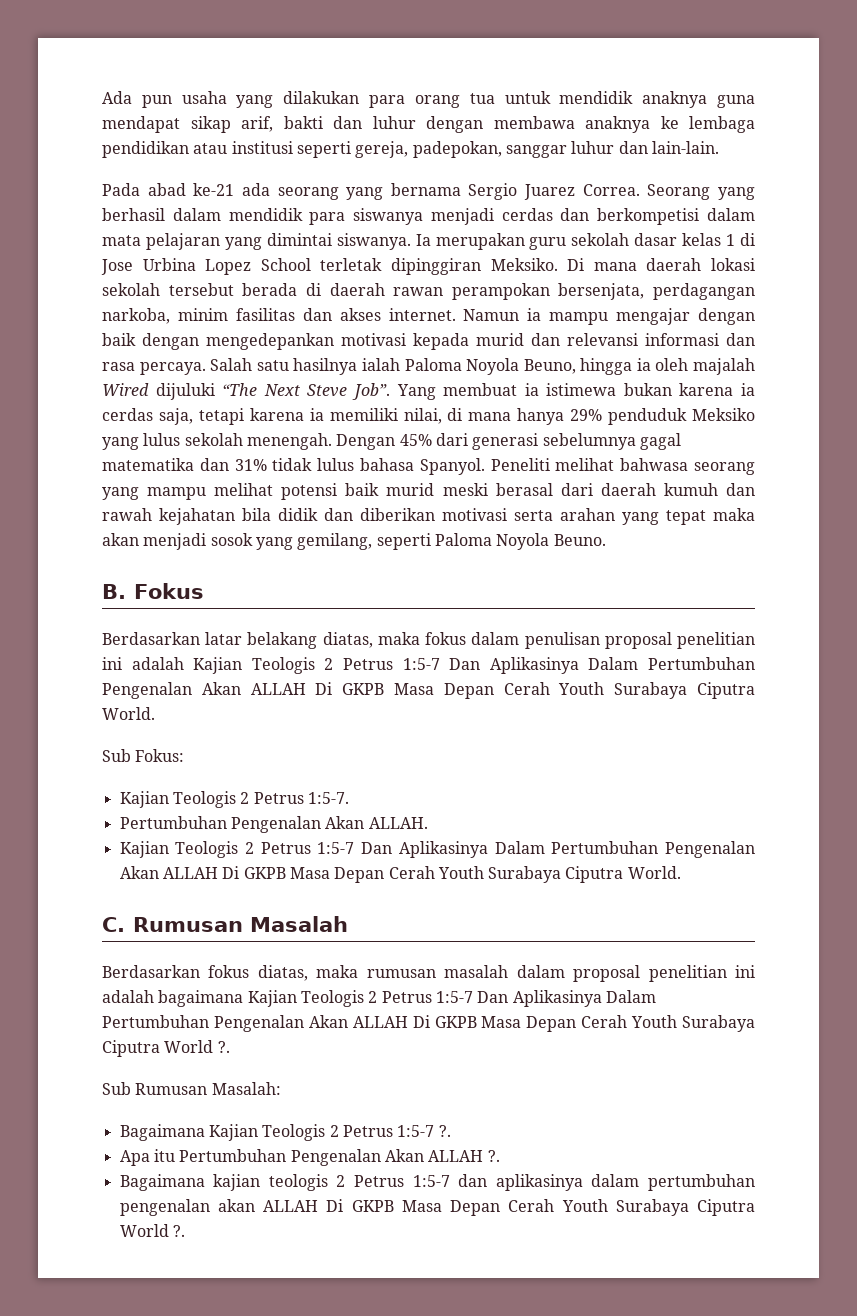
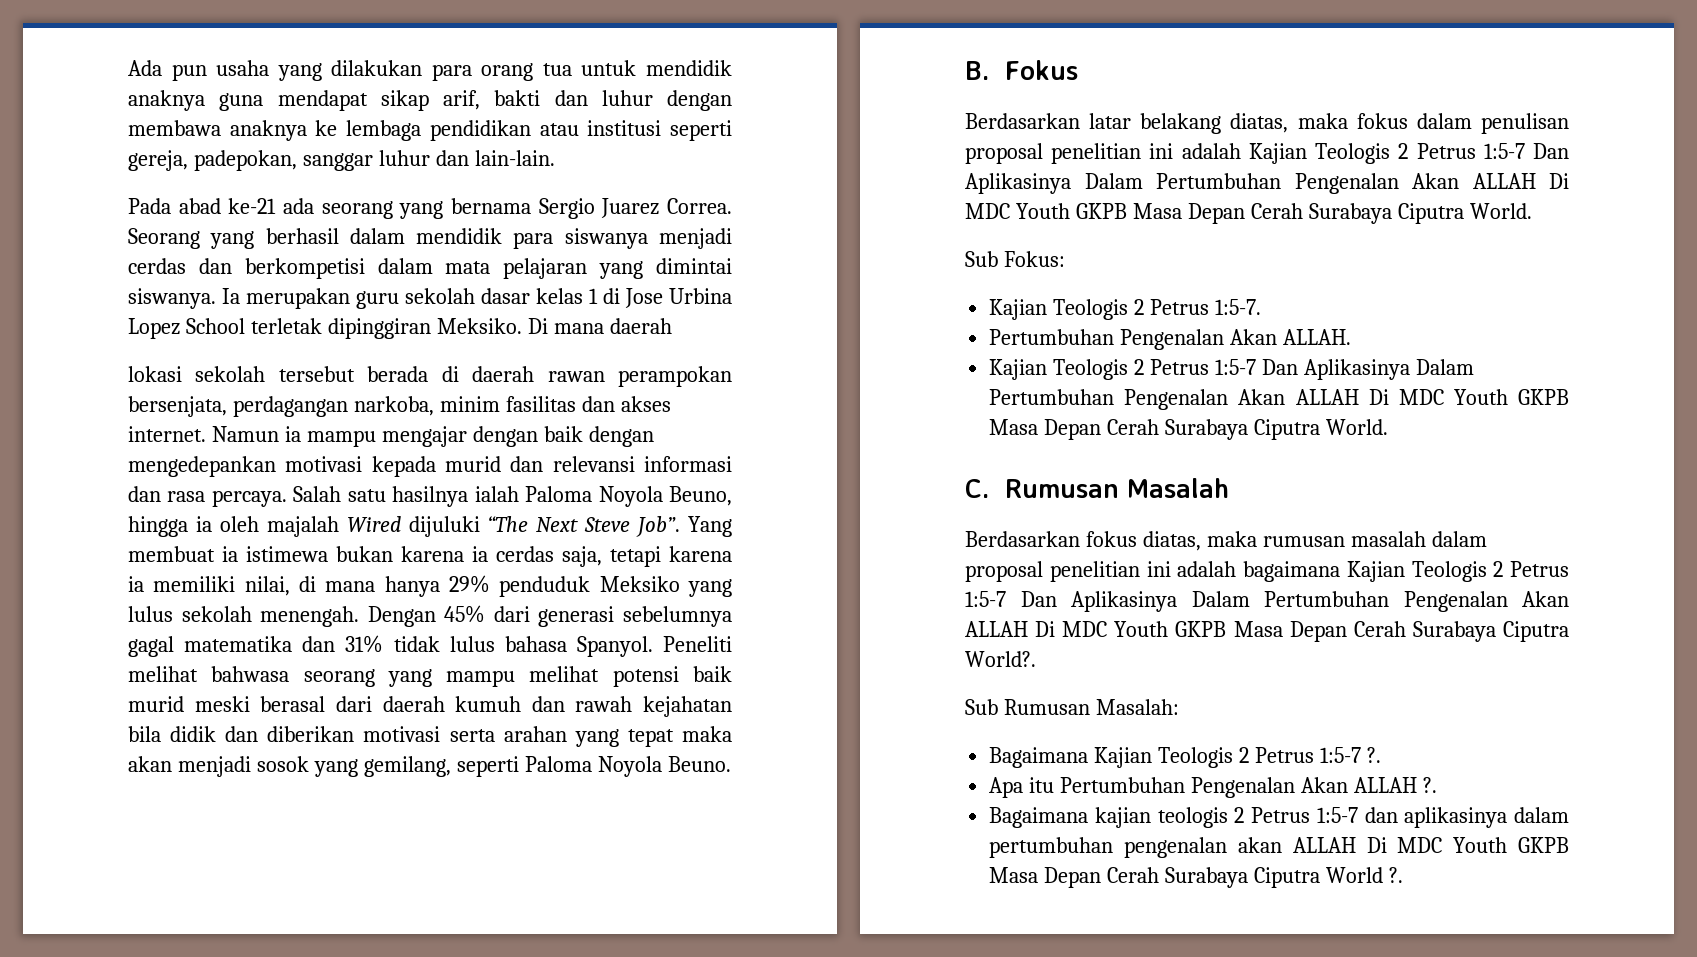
- Di mana daerah lokasi sekolah tersebut berada di daerah rawan perampokan bersenjata, perdagangan narkoba, minim fasilitas dan akses internet.
+ Di mana daerah
+ lokasi sekolah tersebut berada di daerah rawan perampokan bersenjata, perdagangan narkoba, minim fasilitas dan akses internet.
- Berdasarkan latar belakang diatas, maka fokus dalam penulisan proposal penelitian ini adalah Kajian Teologis 2 Petrus 1:5-7 Dan Aplikasinya Dalam Pertumbuhan Pengenalan Akan ALLAH Di GKPB Masa Depan Cerah Youth Surabaya Ciputra World.
+ Berdasarkan latar belakang diatas, maka fokus dalam penulisan proposal penelitian ini adalah Kajian Teologis 2 Petrus 1:5-7 Dan Aplikasinya Dalam Pertumbuhan Pengenalan Akan ALLAH Di MDC Youth GKPB Masa Depan Cerah Surabaya Ciputra World.
  Pertumbuhan Pengenalan Akan ALLAH.
- Kajian Teologis 2 Petrus 1:5-7 Dan Aplikasinya Dalam Pertumbuhan Pengenalan Akan ALLAH Di GKPB Masa Depan Cerah Youth Surabaya Ciputra World.
+ Kajian Teologis 2 Petrus 1:5-7 Dan Aplikasinya Dalam Pertumbuhan Pengenalan Akan ALLAH Di MDC Youth GKPB Masa Depan Cerah Surabaya Ciputra World.
- Berdasarkan fokus diatas, maka rumusan masalah dalam proposal penelitian ini adalah bagaimana Kajian Teologis 2 Petrus 1:5-7 Dan Aplikasinya Dalam Pertumbuhan Pengenalan Akan ALLAH Di GKPB Masa Depan Cerah Youth Surabaya Ciputra World ?.
+ Berdasarkan fokus diatas, maka rumusan masalah dalam proposal penelitian ini adalah bagaimana Kajian Teologis 2 Petrus 1:5-7 Dan Aplikasinya Dalam Pertumbuhan Pengenalan Akan ALLAH Di MDC Youth GKPB Masa Depan Cerah Surabaya Ciputra World?.
- Bagaimana kajian teologis 2 Petrus 1:5-7 dan aplikasinya dalam pertumbuhan pengenalan akan ALLAH Di GKPB Masa Depan Cerah Youth Surabaya Ciputra World ?.
+ Bagaimana kajian teologis 2 Petrus 1:5-7 dan aplikasinya dalam pertumbuhan pengenalan akan ALLAH Di MDC Youth GKPB Masa Depan Cerah Surabaya Ciputra World ?.

